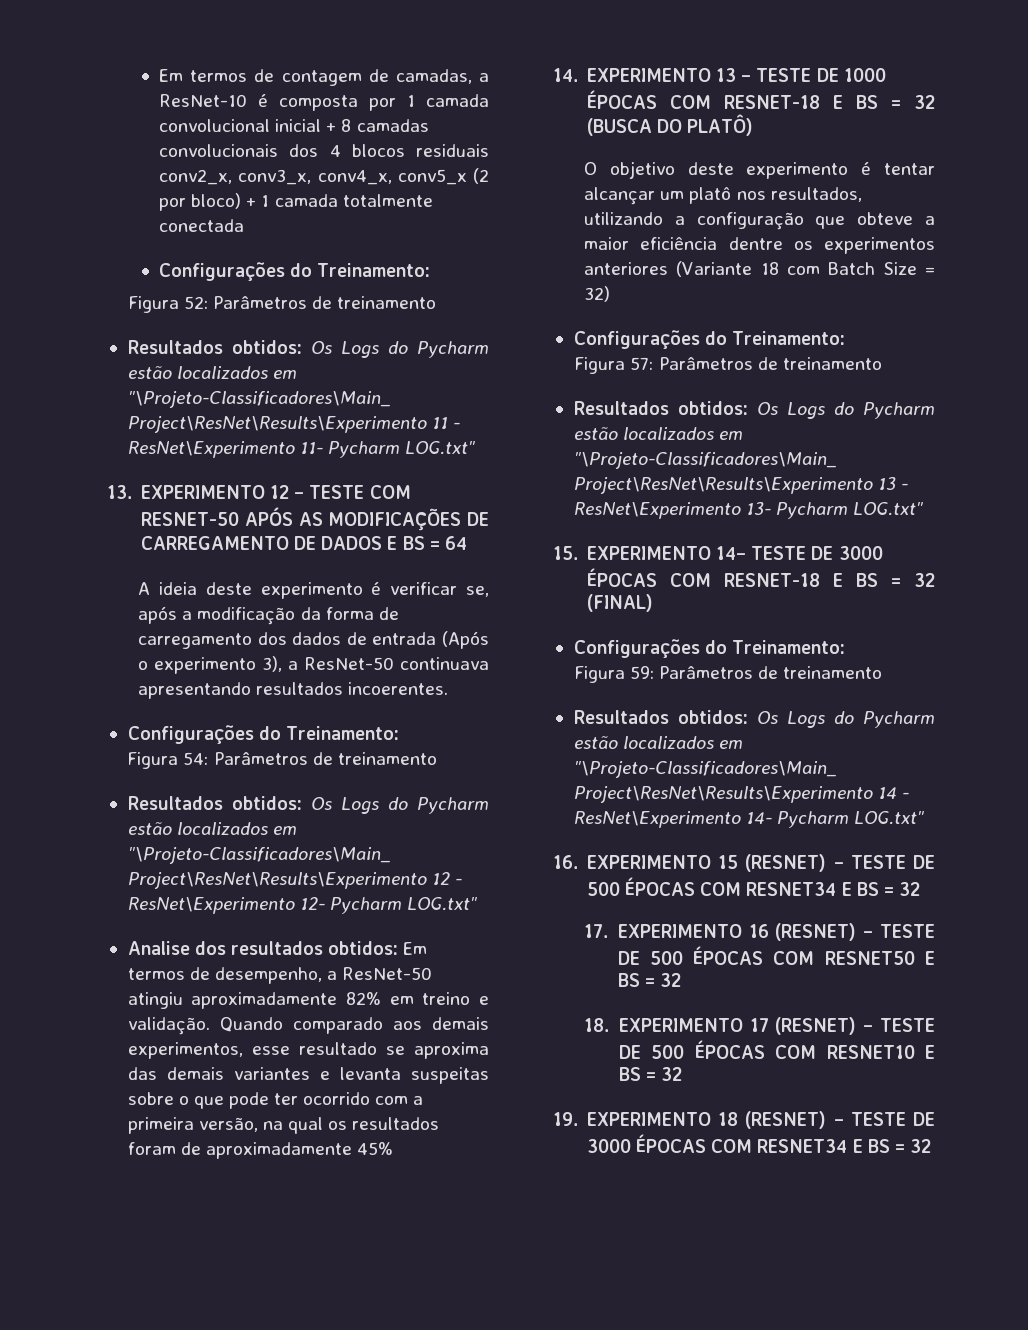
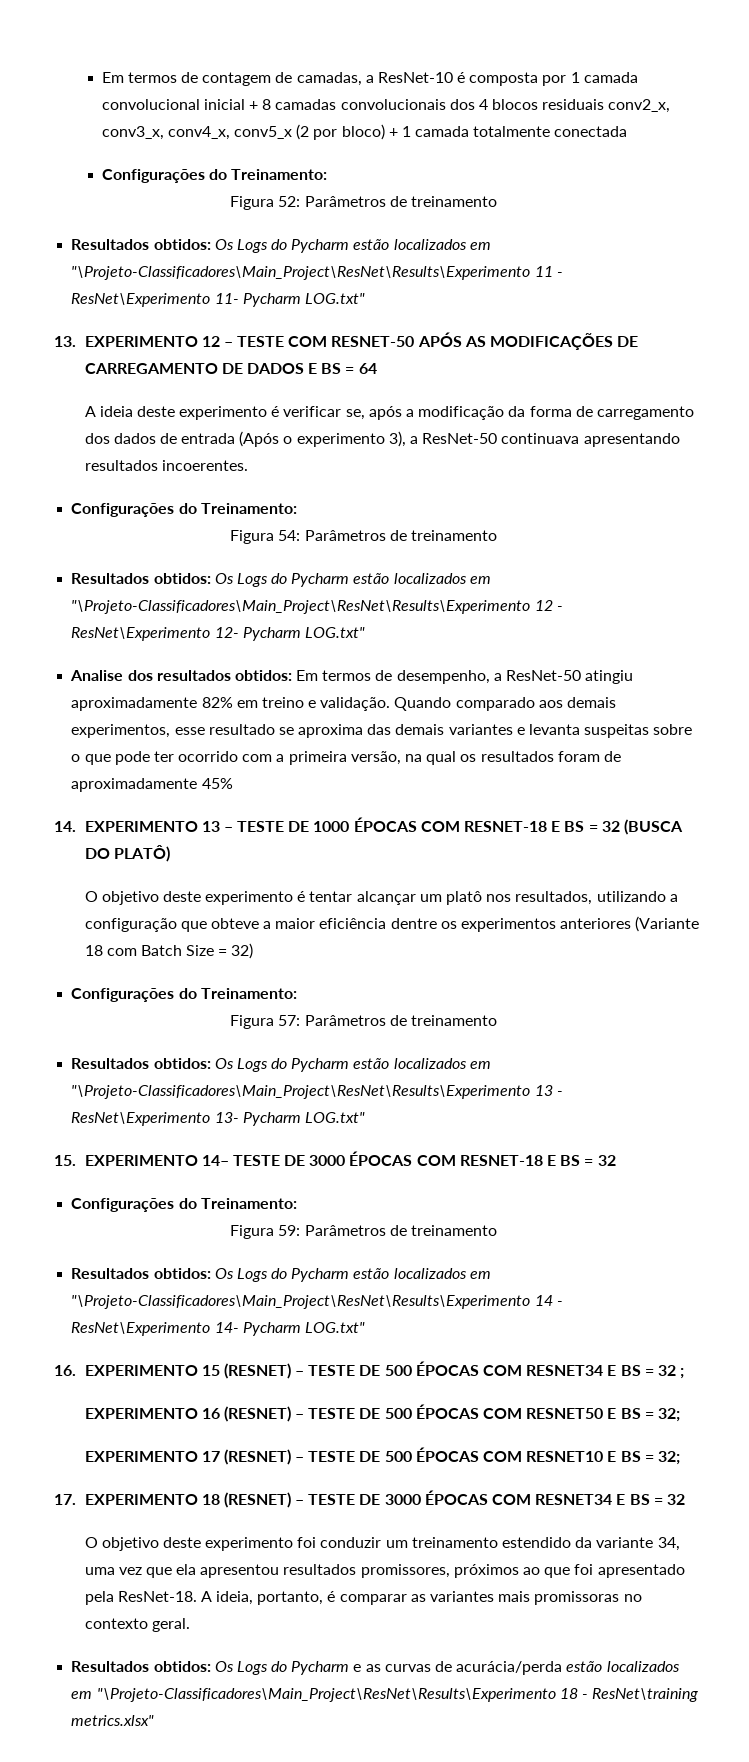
- 15. EXPERIMENTO 14– TESTE DE 3000 ÉPOCAS COM RESNET-18 E BS = 32 (FINAL)
+ 15. EXPERIMENTO 14– TESTE DE 3000 ÉPOCAS COM RESNET-18 E BS = 32
- 16. EXPERIMENTO 15 (RESNET) – TESTE DE 500 ÉPOCAS COM RESNET34 E BS = 32
- 17. EXPERIMENTO 16 (RESNET) – TESTE DE 500 ÉPOCAS COM RESNET50 E BS = 32
- 18. EXPERIMENTO 17 (RESNET) – TESTE DE 500 ÉPOCAS COM RESNET10 E BS = 32
- 19. EXPERIMENTO 18 (RESNET) – TESTE DE 3000 ÉPOCAS COM RESNET34 E BS = 32
+ 16. EXPERIMENTO 15 (RESNET) – TESTE DE 500 ÉPOCAS COM RESNET34 E BS = 32 ;
+ EXPERIMENTO 16 (RESNET) – TESTE DE 500 ÉPOCAS COM RESNET50 E BS = 32;
+ EXPERIMENTO 17 (RESNET) – TESTE DE 500 ÉPOCAS COM RESNET10 E BS = 32;
+ 17. EXPERIMENTO 18 (RESNET) – TESTE DE 3000 ÉPOCAS COM RESNET34 E BS = 32
+ O objetivo deste experimento foi conduzir um treinamento estendido da variante 34, uma vez que ela apresentou resultados promissores, próximos ao que foi apresentado pela ResNet-18. A ideia, portanto, é comparar as variantes mais promissoras no contexto geral.
+ Resultados obtidos: Os Logs do Pycharm e as curvas de acurácia/perda estão localizados em "\Projeto-Classificadores\Main_Project\ResNet\Results\Experimento 18 - ResNet\training metrics.xlsx"

